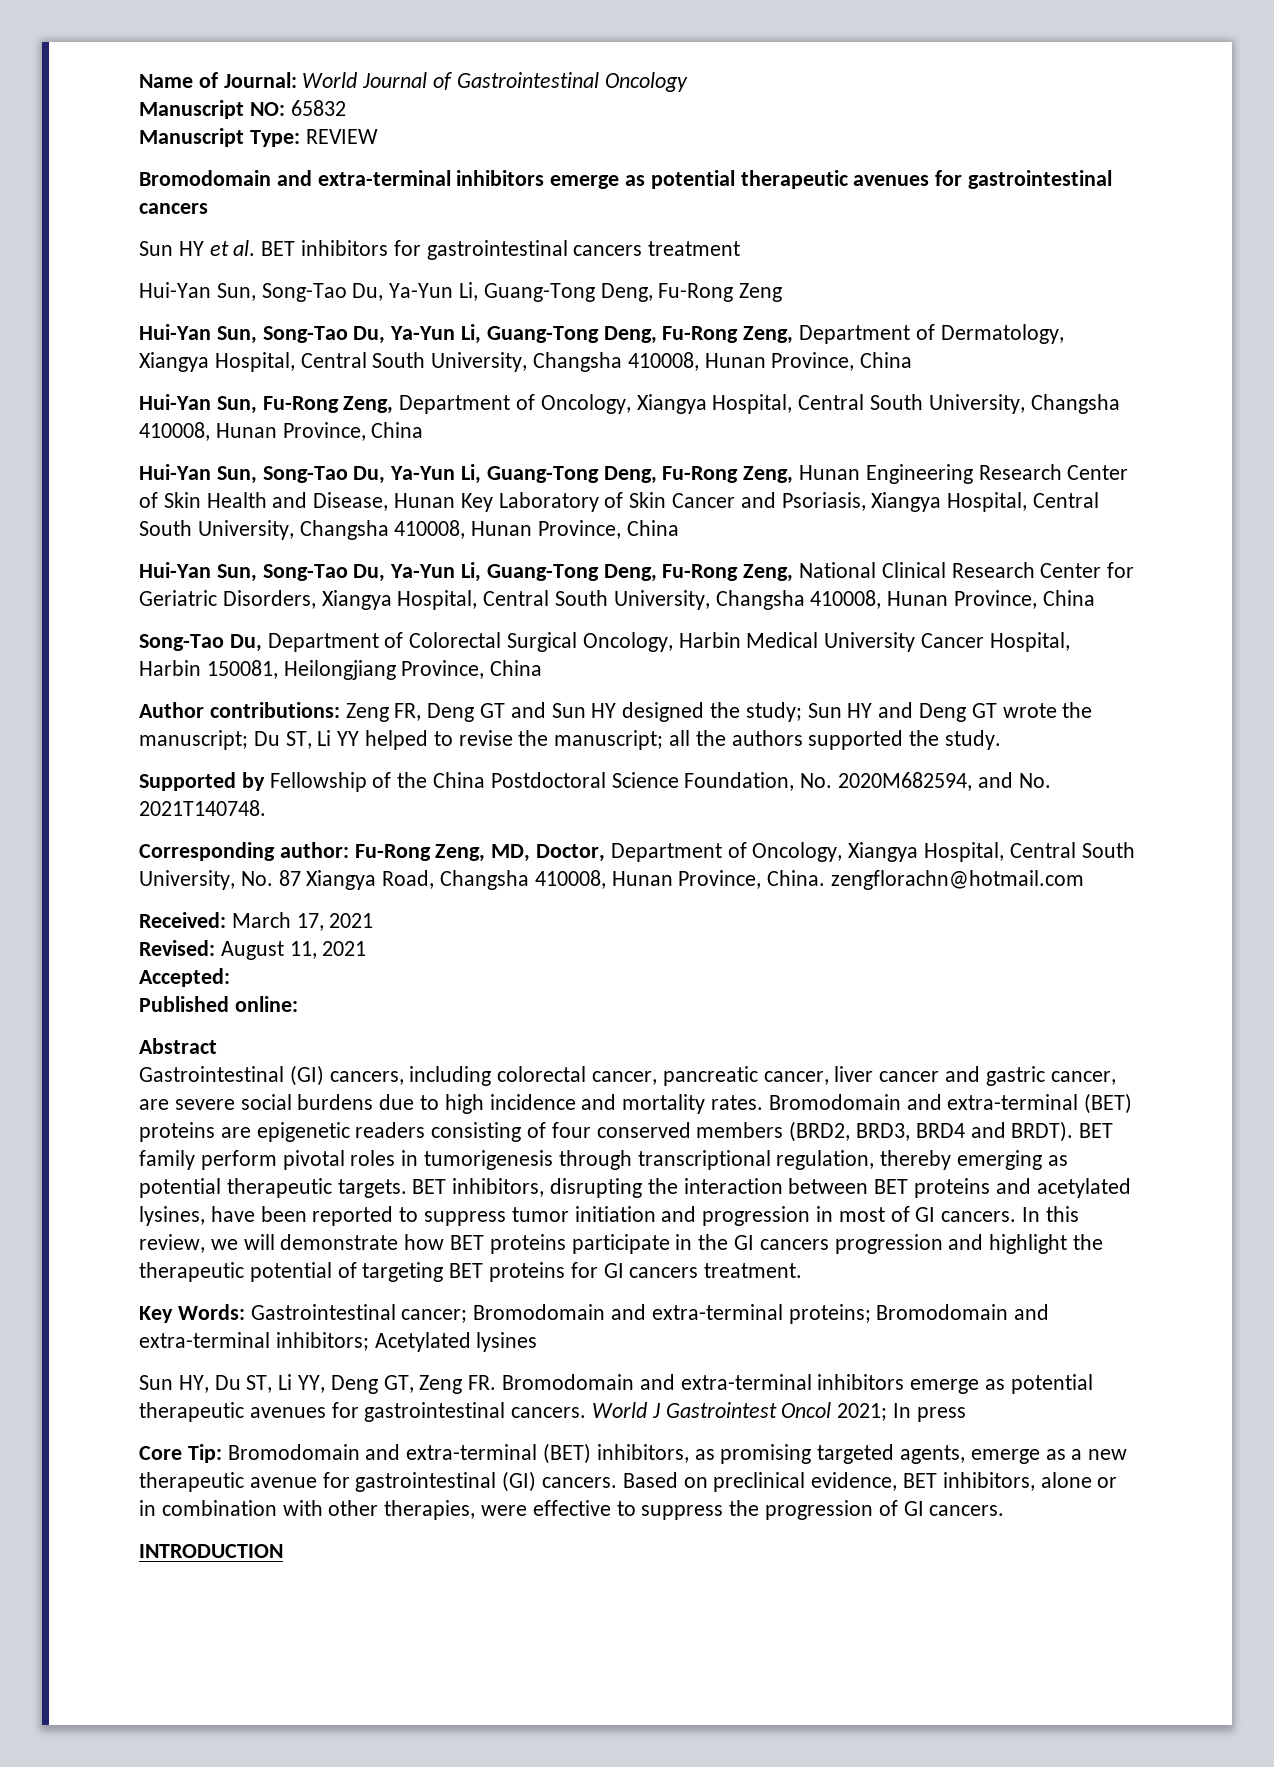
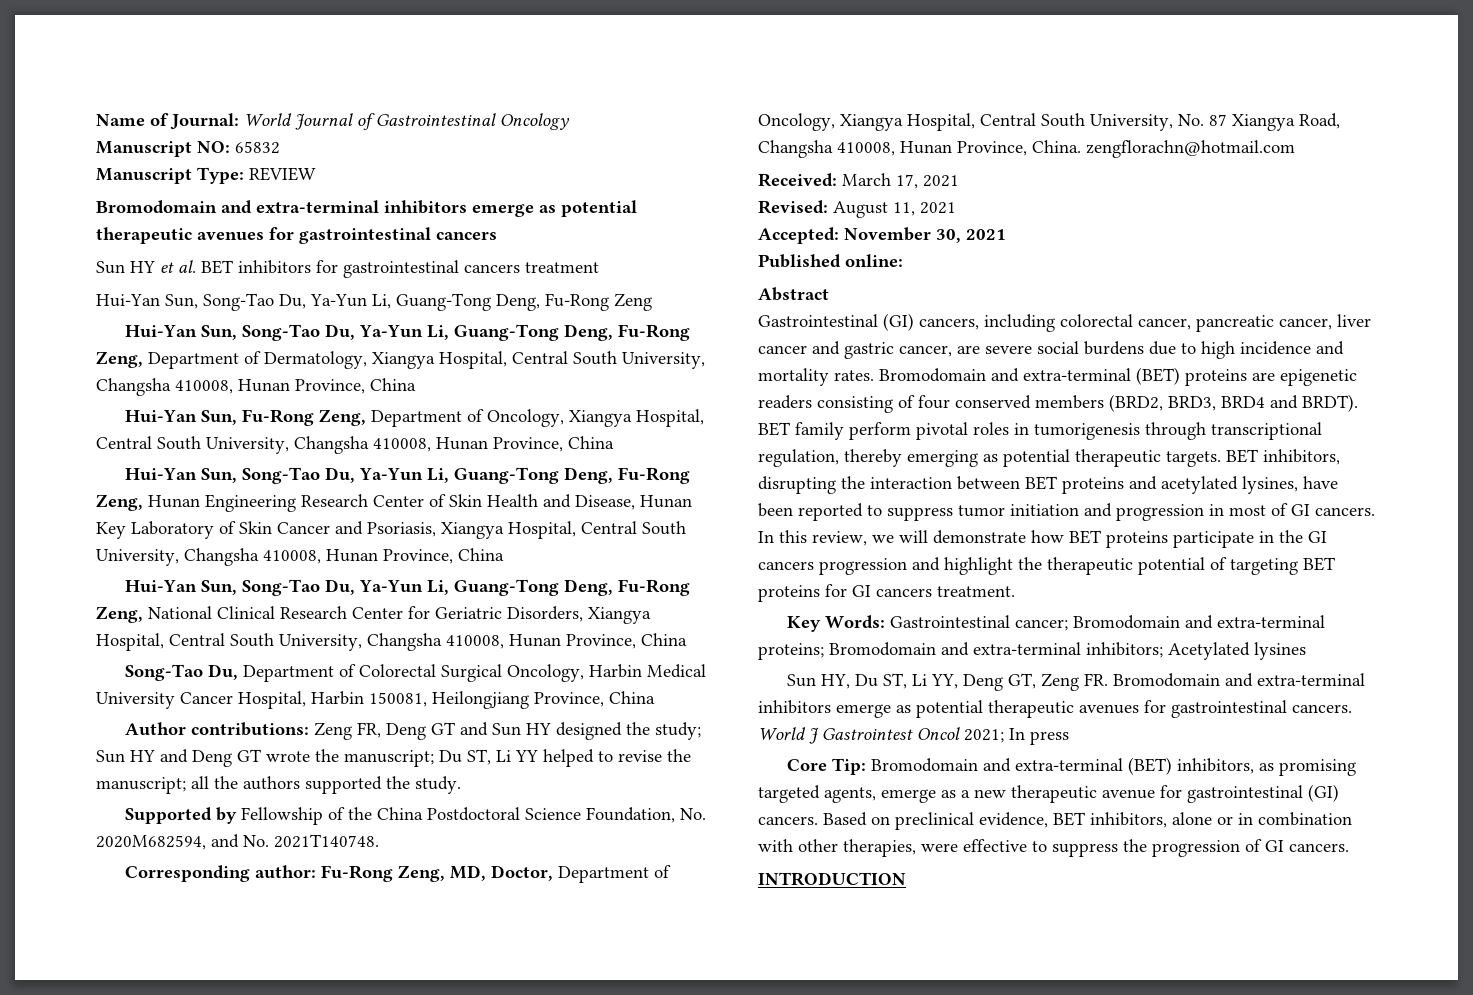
- Accepted:
+ Accepted: November 30, 2021

